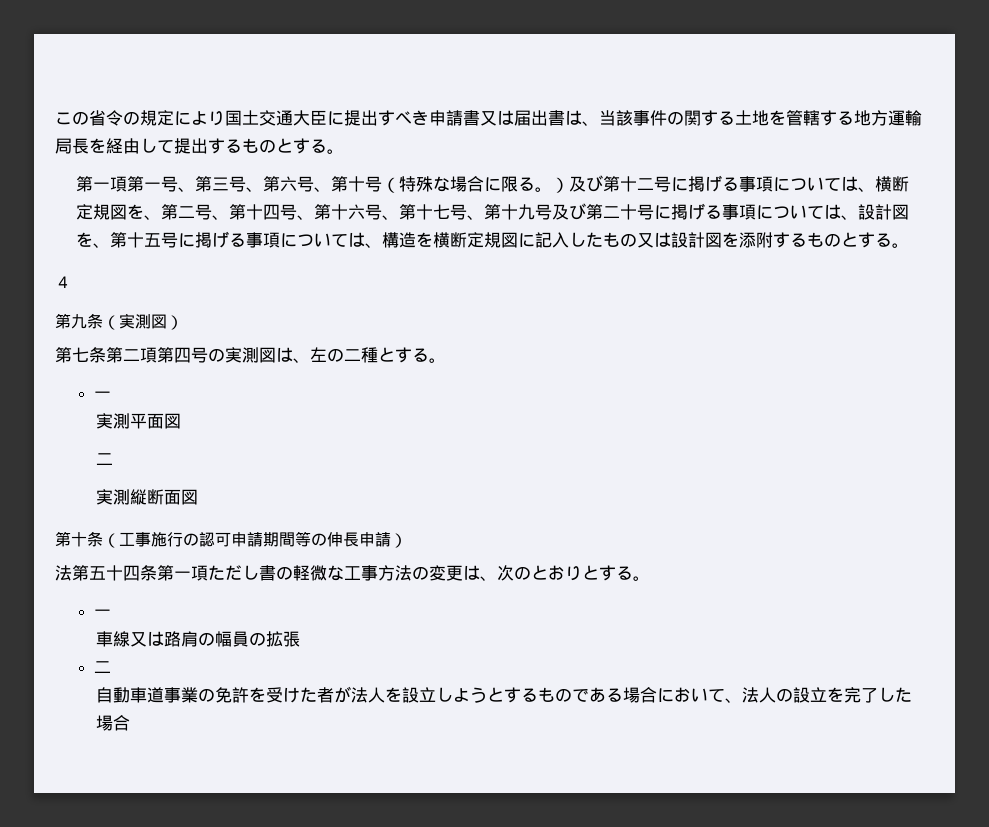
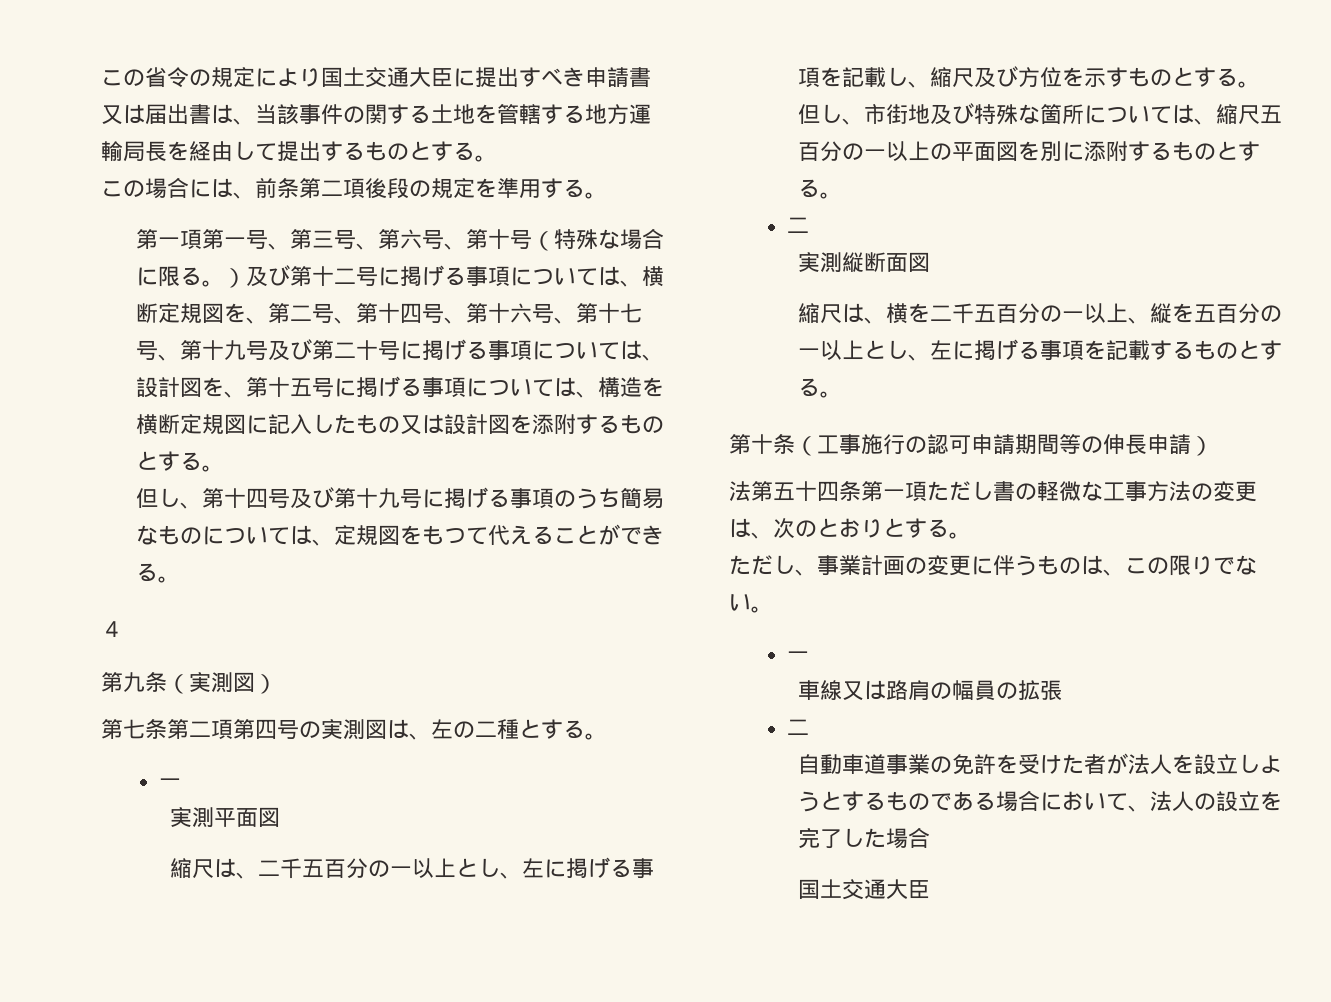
+ この場合には、前条第二項後段の規定を準用する。
+ 但し、第十四号及び第十九号に掲げる事項のうち簡易なものについては、定規図をもつて代えることができる。
  実測平面図
+ 縮尺は、二千五百分の一以上とし、左に掲げる事項を記載し、縮尺及び方位を示すものとする。
+ 但し、市街地及び特殊な箇所については、縮尺五百分の一以上の平面図を別に添附するものとする。
  二
  実測縦断面図
+ 縮尺は、横を二千五百分の一以上、縦を五百分の一以上とし、左に掲げる事項を記載するものとする。
+ ただし、事業計画の変更に伴うものは、この限りでない。
  自動車道事業の免許を受けた者が法人を設立しようとするものである場合において、法人の設立を完了した場合
+ 国土交通大臣

